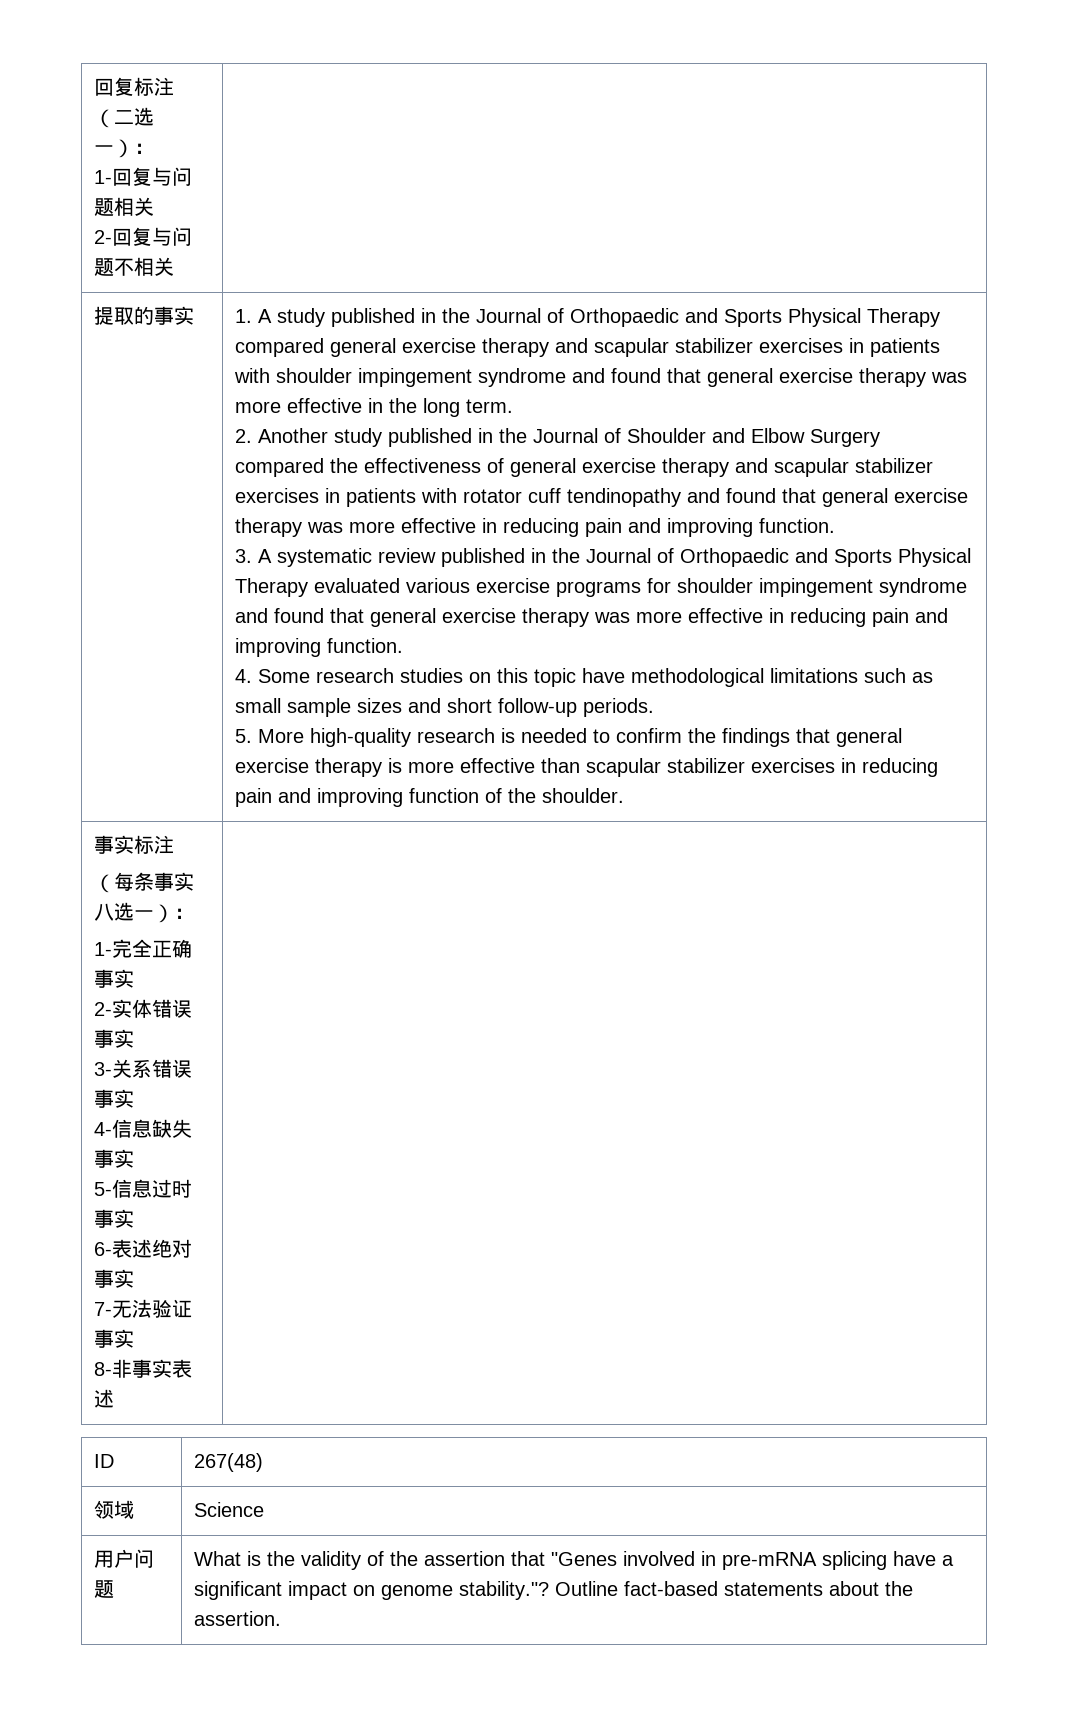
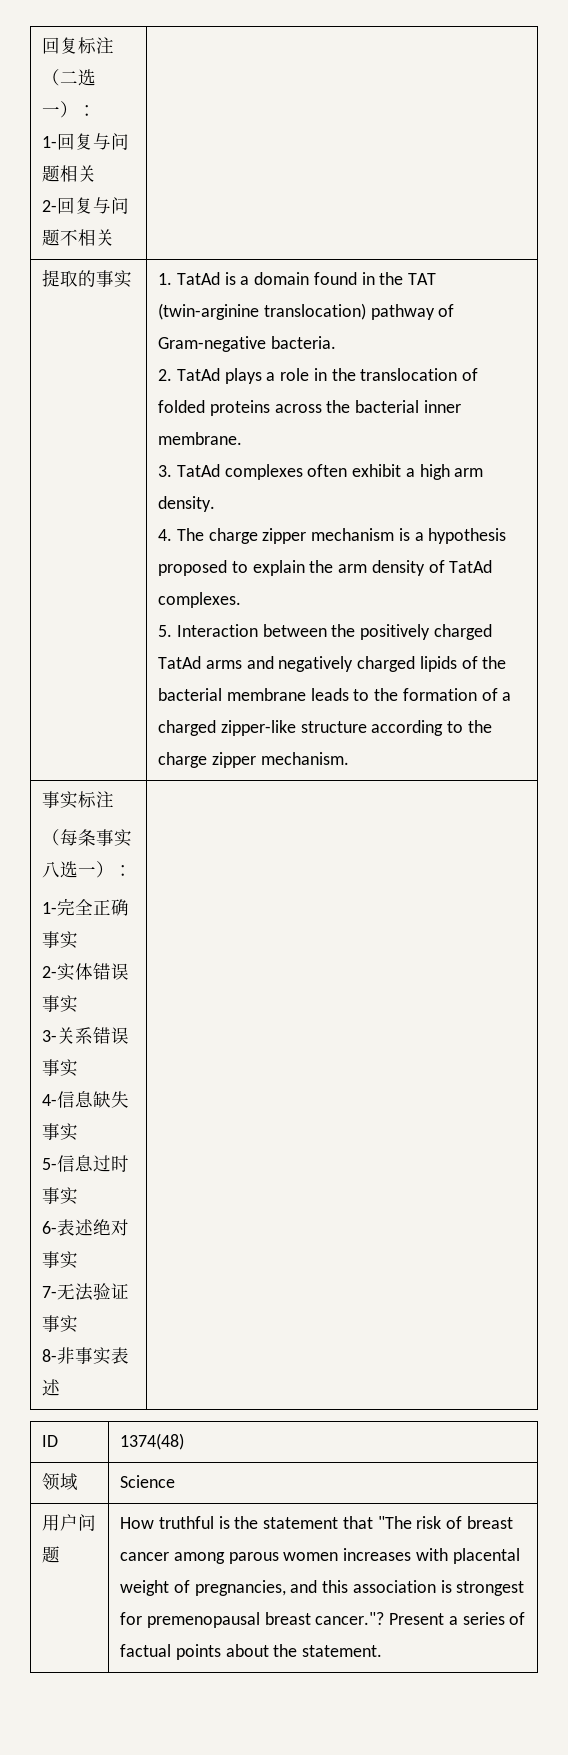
- 1. A study published in the Journal of Orthopaedic and Sports Physical Therapy compared general exercise therapy and scapular stabilizer exercises in patients with shoulder impingement syndrome and found that general exercise therapy was more effective in the long term.
- 2. Another study published in the Journal of Shoulder and Elbow Surgery compared the effectiveness of general exercise therapy and scapular stabilizer exercises in patients with rotator cuff tendinopathy and found that general exercise therapy was more effective in reducing pain and improving function.
- 3. A systematic review published in the Journal of Orthopaedic and Sports Physical Therapy evaluated various exercise programs for shoulder impingement syndrome and found that general exercise therapy was more effective in reducing pain and improving function.
- 4. Some research studies on this topic have methodological limitations such as small sample sizes and short follow-up periods.
- 5. More high-quality research is needed to confirm the findings that general exercise therapy is more effective than scapular stabilizer exercises in reducing pain and improving function of the shoulder.
+ 1. TatAd is a domain found in the TAT (twin-arginine translocation) pathway of Gram-negative bacteria.
+ 2. TatAd plays a role in the translocation of folded proteins across the bacterial inner membrane.
+ 3. TatAd complexes often exhibit a high arm density.
+ 4. The charge zipper mechanism is a hypothesis proposed to explain the arm density of TatAd complexes.
+ 5. Interaction between the positively charged TatAd arms and negatively charged lipids of the bacterial membrane leads to the formation of a charged zipper-like structure according to the charge zipper mechanism.
- ID | 267(48)
+ ID | 1374(48)
- 用户问题 | What is the validity of the assertion that "Genes involved in pre-mRNA splicing have a significant impact on genome stability."? Outline fact-based statements about the assertion.
+ 用户问题 | How truthful is the statement that "The risk of breast cancer among parous women increases with placental weight of pregnancies, and this association is strongest for premenopausal breast cancer."? Present a series of factual points about the statement.

